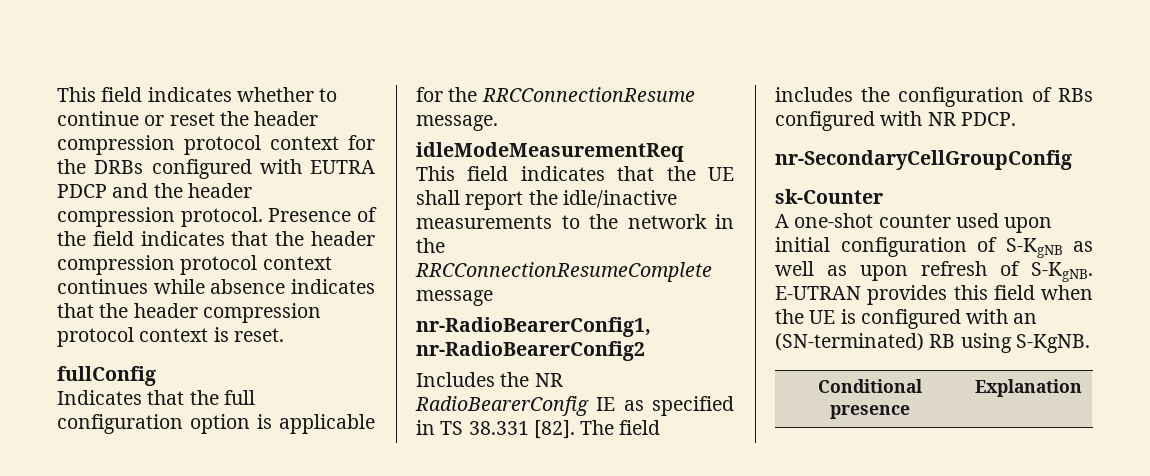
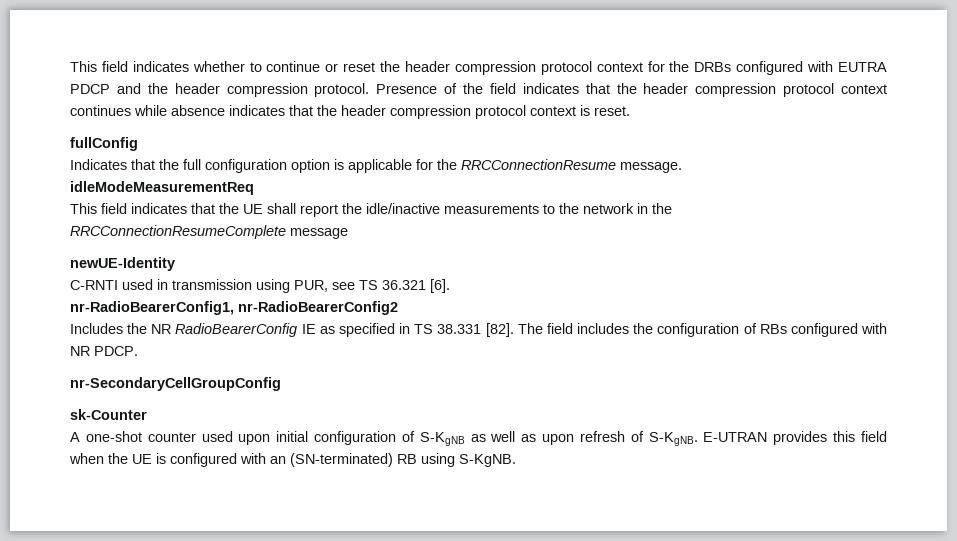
+ newUE-Identity
+ C-RNTI used in transmission using PUR, see TS 36.321 [6].
- Conditional presence | Explanation

